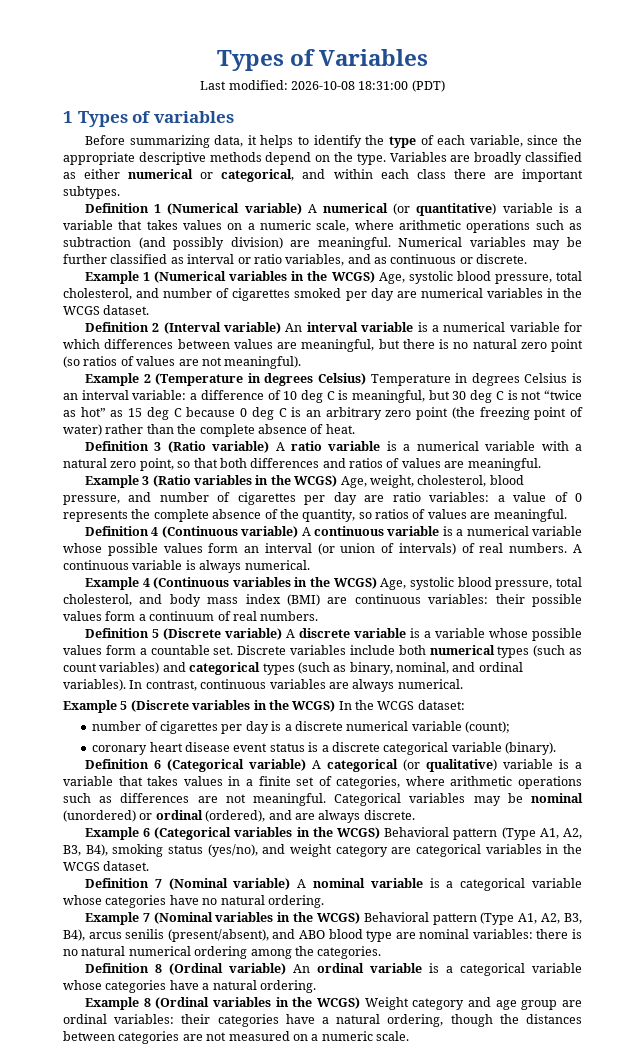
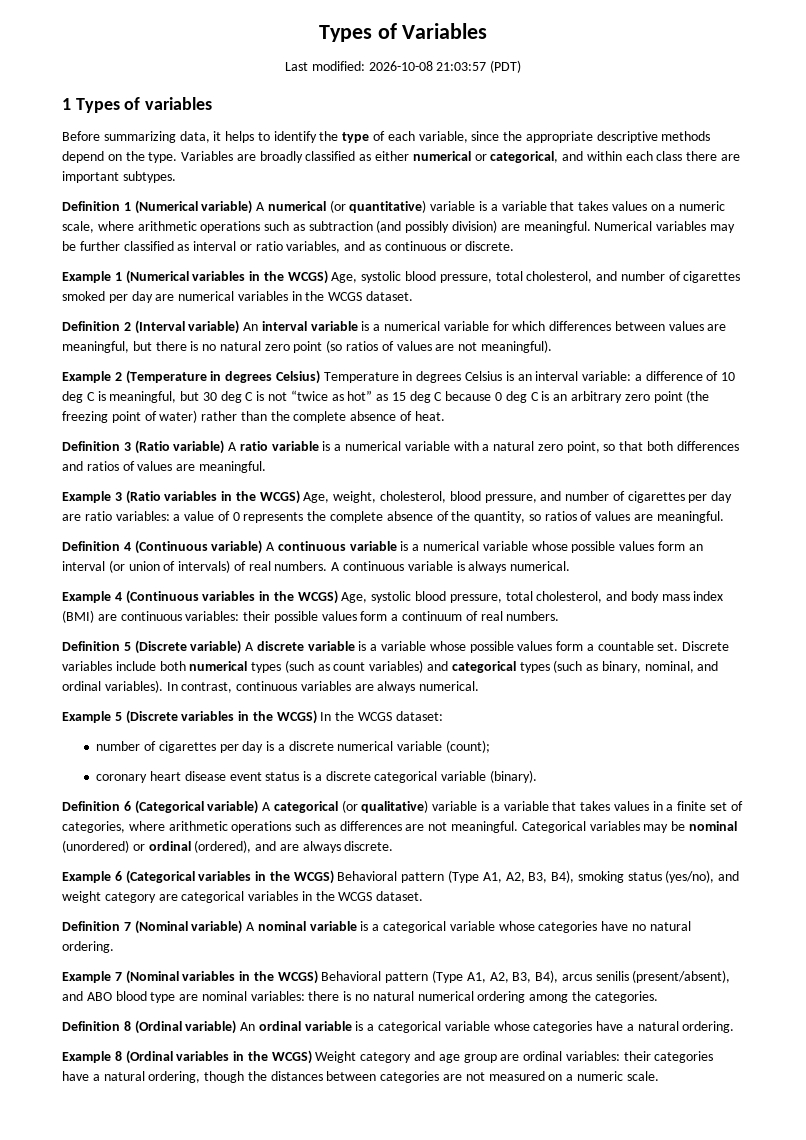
- Last modified: 2026-10-08 18:31:00 (PDT)
+ Last modified: 2026-10-08 21:03:57 (PDT)

